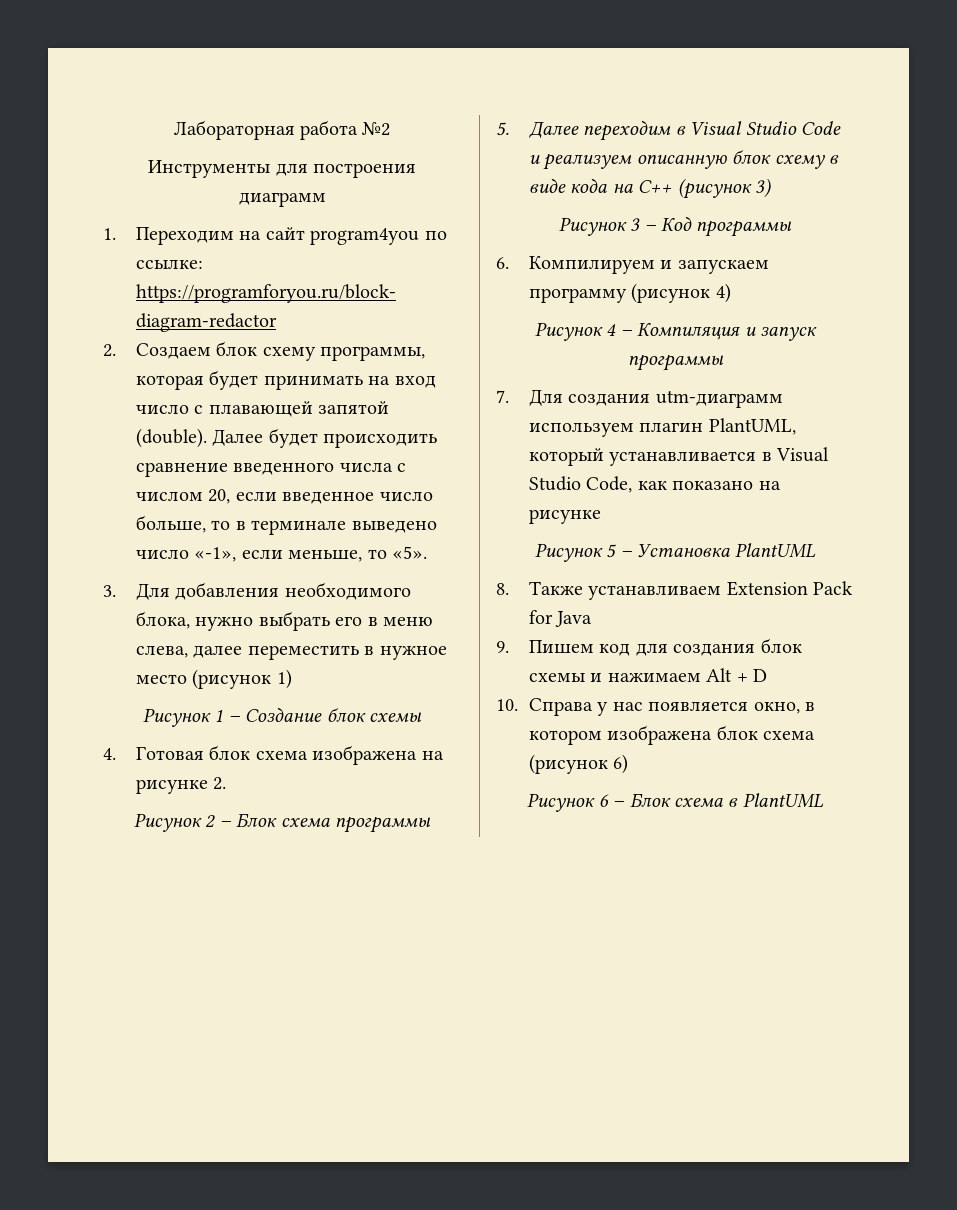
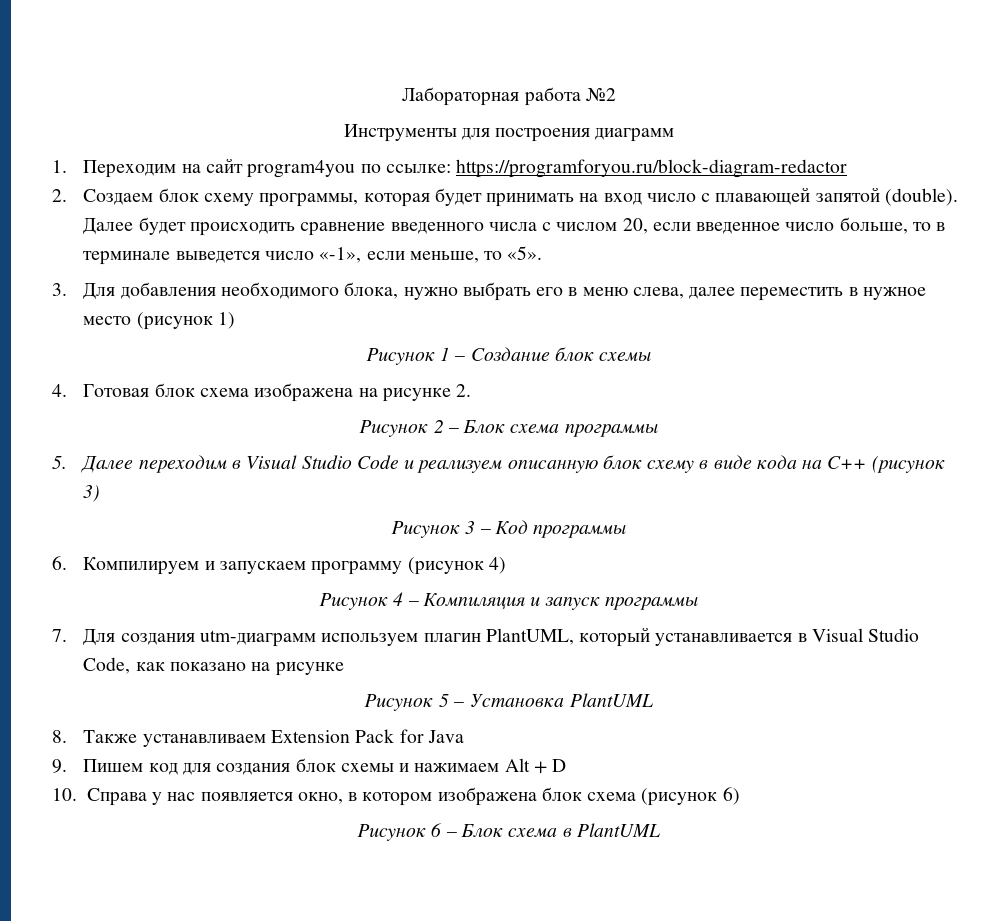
- Далее будет происходить сравнение введенного числа с числом 20, если введенное число больше, то в терминале выведено число «-1», если меньше, то «5».
+ Далее будет происходить сравнение введенного числа с числом 20, если введенное число больше, то в терминале выведется число «-1», если меньше, то «5».

